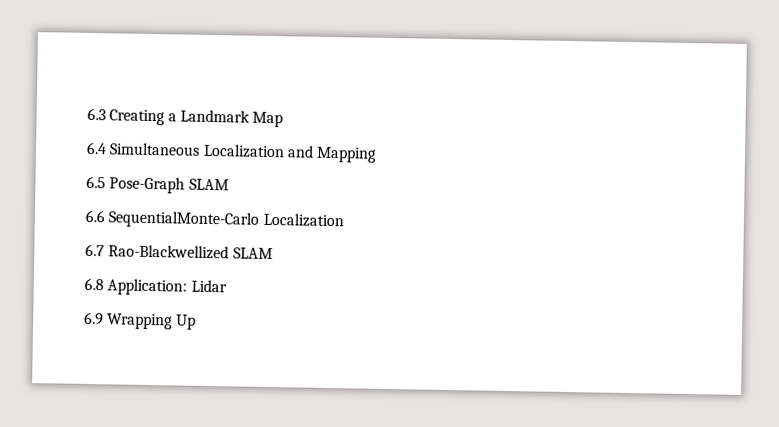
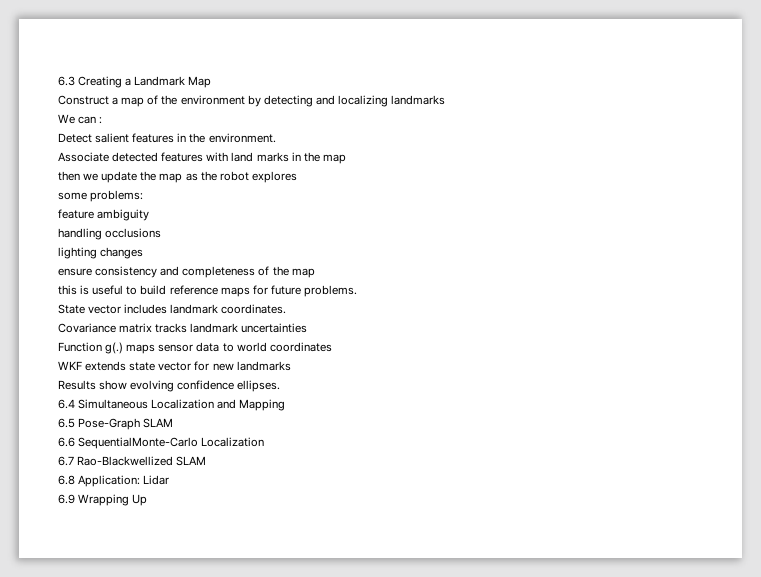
+ Construct a map of the environment by detecting and localizing landmarks
+ We can :
+ Detect salient features in the environment.
+ Associate detected features with land marks in the map
+ then we update the map as the robot explores
+ some problems:
+ feature ambiguity
+ handling occlusions
+ lighting changes
+ ensure consistency and completeness of the map
+ this is useful to build reference maps for future problems.
+ State vector includes landmark coordinates.
+ Covariance matrix tracks landmark uncertainties
+ Function g(.) maps sensor data to world coordinates
+ WKF extends state vector for new landmarks
+ Results show evolving confidence ellipses.

